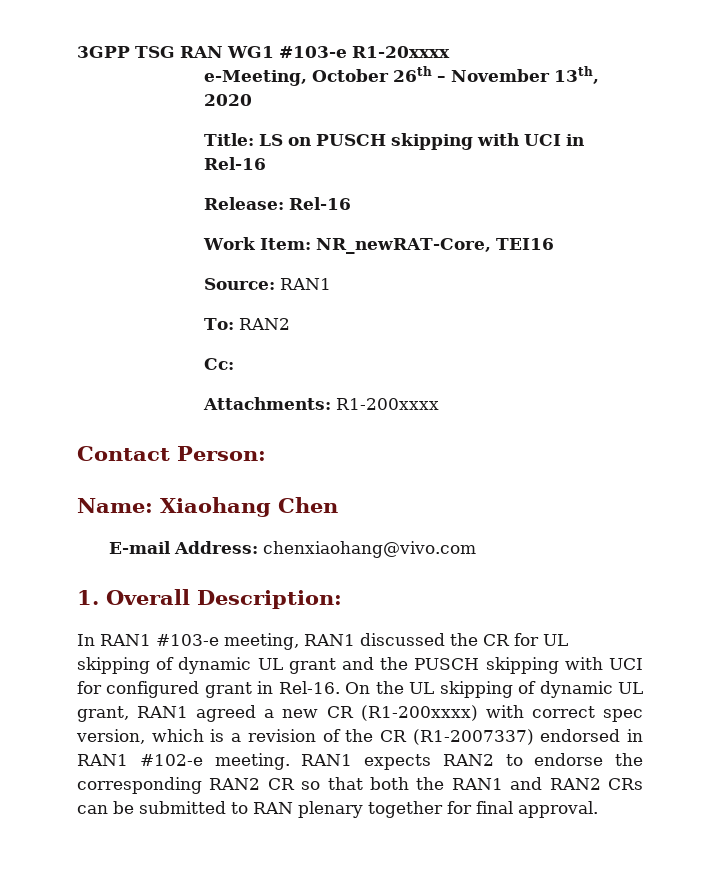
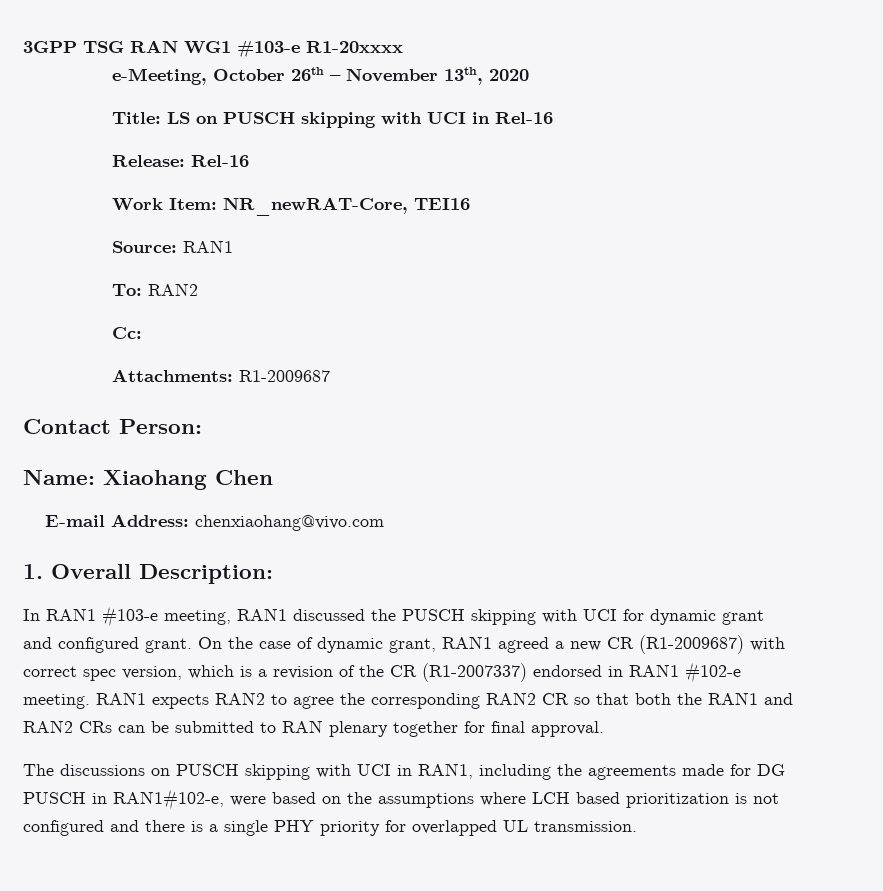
- Attachments: R1-200xxxx
+ Attachments: R1-2009687
- In RAN1 #103-e meeting, RAN1 discussed the CR for UL skipping of dynamic UL grant and the PUSCH skipping with UCI for configured grant in Rel-16. On the UL skipping of dynamic UL grant, RAN1 agreed a new CR (R1-200xxxx) with correct spec version, which is a revision of the CR (R1-2007337) endorsed in RAN1 #102-e meeting.
+ In RAN1 #103-e meeting, RAN1 discussed the PUSCH skipping with UCI for dynamic grant and configured grant. On the case of dynamic grant, RAN1 agreed a new CR (R1-2009687) with correct spec version, which is a revision of the CR (R1-2007337) endorsed in RAN1 #102-e meeting.
- RAN1 expects RAN2 to endorse the corresponding RAN2 CR so that both the RAN1 and RAN2 CRs can be submitted to RAN plenary together for final approval.
+ RAN1 expects RAN2 to agree the corresponding RAN2 CR so that both the RAN1 and RAN2 CRs can be submitted to RAN plenary together for final approval.
+ The discussions on PUSCH skipping with UCI in RAN1, including the agreements made for DG PUSCH in RAN1#102-e, were based on the assumptions where LCH based prioritization is not configured and there is a single PHY priority for overlapped UL transmission.

